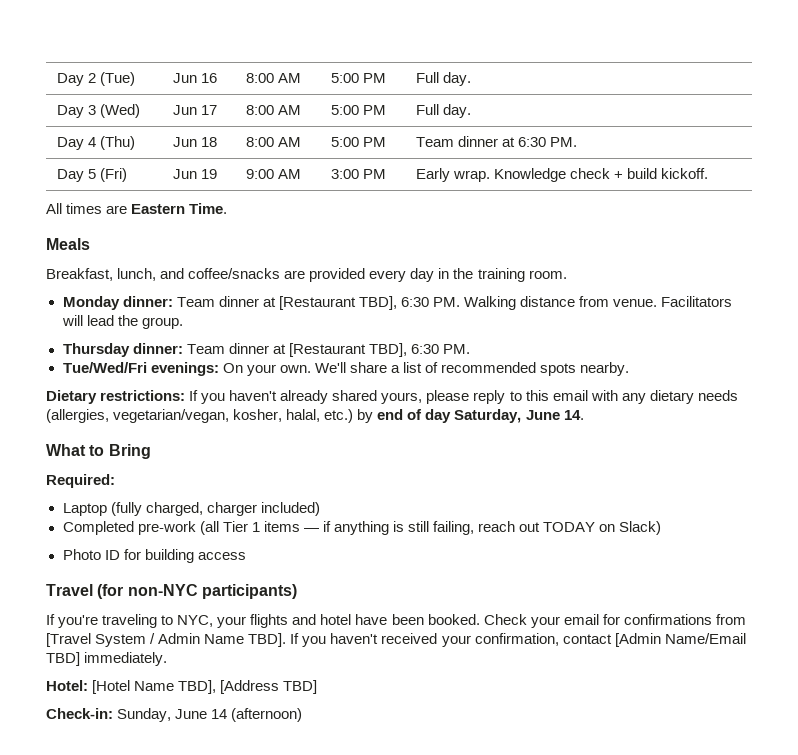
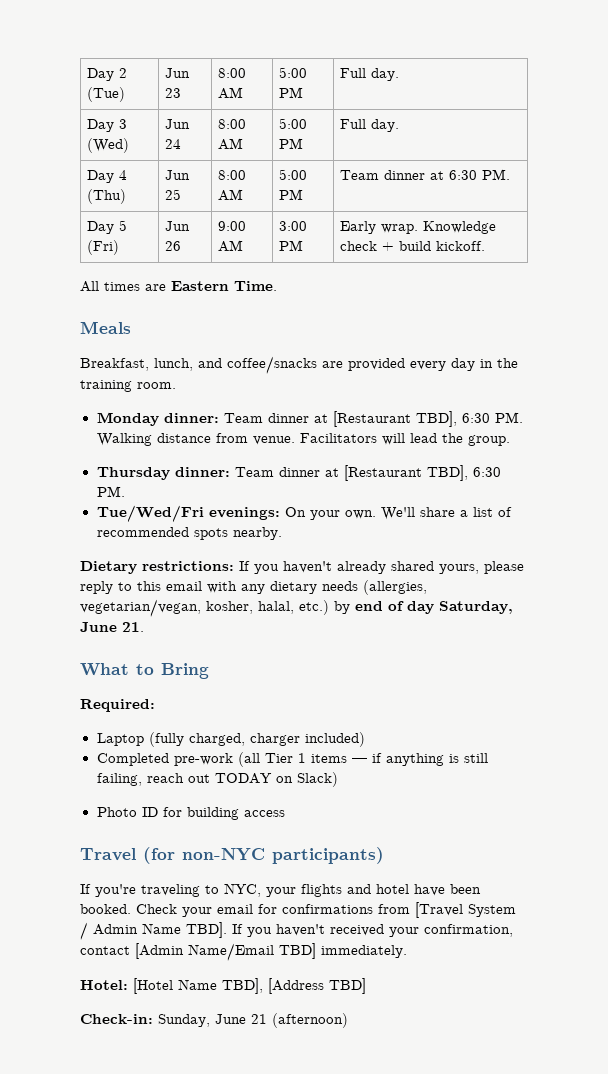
- Day 2 (Tue) | Jun 16 | 8:00 AM | 5:00 PM | Full day.
+ Day 2 (Tue) | Jun 23 | 8:00 AM | 5:00 PM | Full day.
- Day 3 (Wed) | Jun 17 | 8:00 AM | 5:00 PM | Full day.
+ Day 3 (Wed) | Jun 24 | 8:00 AM | 5:00 PM | Full day.
- Day 4 (Thu) | Jun 18 | 8:00 AM | 5:00 PM | Team dinner at 6:30 PM.
+ Day 4 (Thu) | Jun 25 | 8:00 AM | 5:00 PM | Team dinner at 6:30 PM.
- Day 5 (Fri) | Jun 19 | 9:00 AM | 3:00 PM | Early wrap. Knowledge check + build kickoff.
+ Day 5 (Fri) | Jun 26 | 9:00 AM | 3:00 PM | Early wrap. Knowledge check + build kickoff.
- Dietary restrictions: If you haven't already shared yours, please reply to this email with any dietary needs (allergies, vegetarian/vegan, kosher, halal, etc.) by end of day Saturday, June 14.
+ Dietary restrictions: If you haven't already shared yours, please reply to this email with any dietary needs (allergies, vegetarian/vegan, kosher, halal, etc.) by end of day Saturday, June 21.
- Check-in: Sunday, June 14 (afternoon)
+ Check-in: Sunday, June 21 (afternoon)

